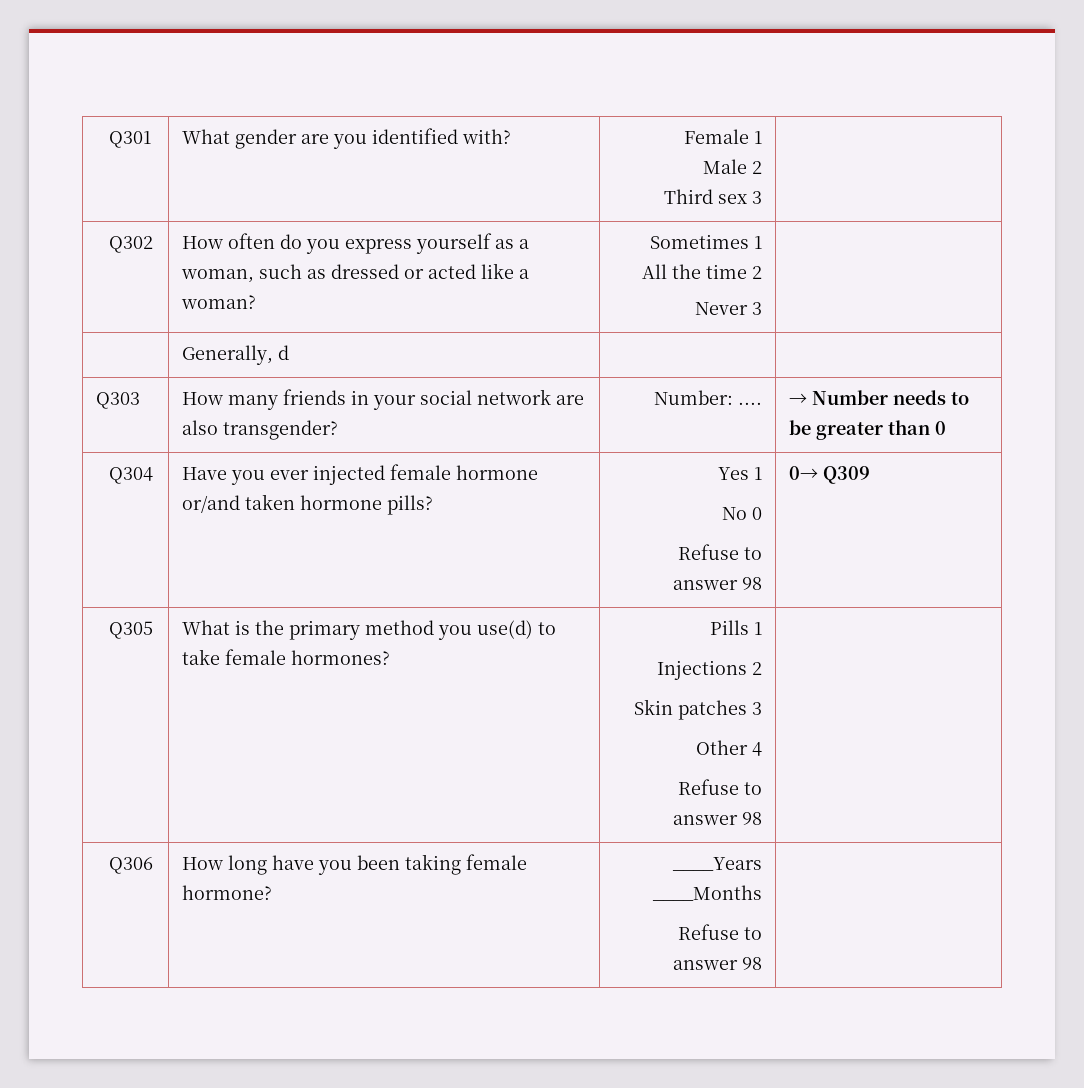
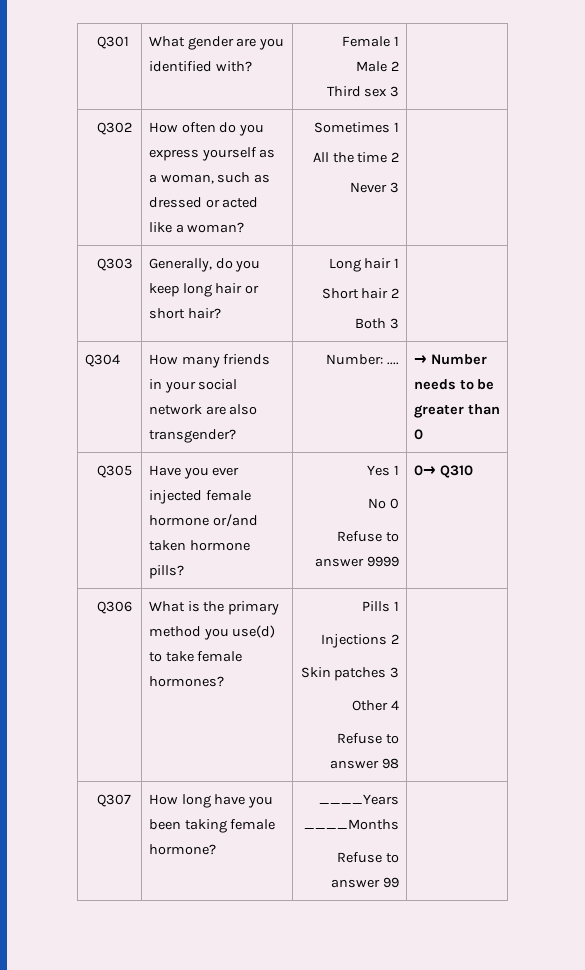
- | Generally, d | |
- Q303 | How many friends in your social network are also transgender? | Number: .... | → Number needs to be greater than 0
+ Q303 | Generally, do you keep long hair or short hair? | Long hair 1
+ Short hair 2
+ Both 3 |
+ Q304 | How many friends in your social network are also transgender? | Number: .... | → Number needs to be greater than 0
- Q304 | Have you ever injected female hormone or/and taken hormone pills? | Yes 1
+ Q305 | Have you ever injected female hormone or/and taken hormone pills? | Yes 1
  No 0
- Refuse to answer 98 | 0→ Q309
- Q305 | What is the primary method you use(d) to take female hormones? | Pills 1
+ Refuse to answer 9999 | 0→ Q310
+ Q306 | What is the primary method you use(d) to take female hormones? | Pills 1
- Q306 | How long have you been taking female hormone? | ____Years ____Months
- Refuse to answer 98 |
+ Q307 | How long have you been taking female hormone? | ____Years ____Months
+ Refuse to answer 99 |

